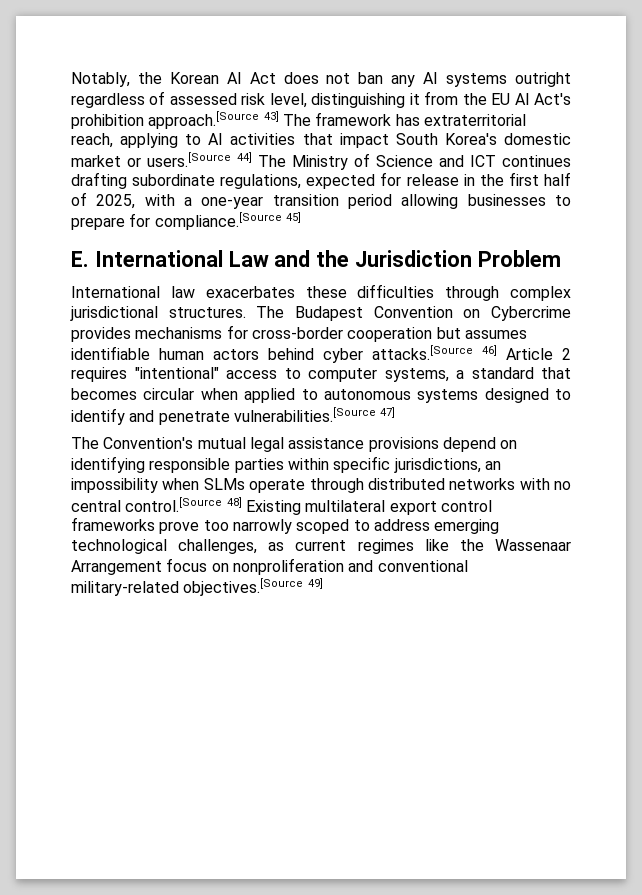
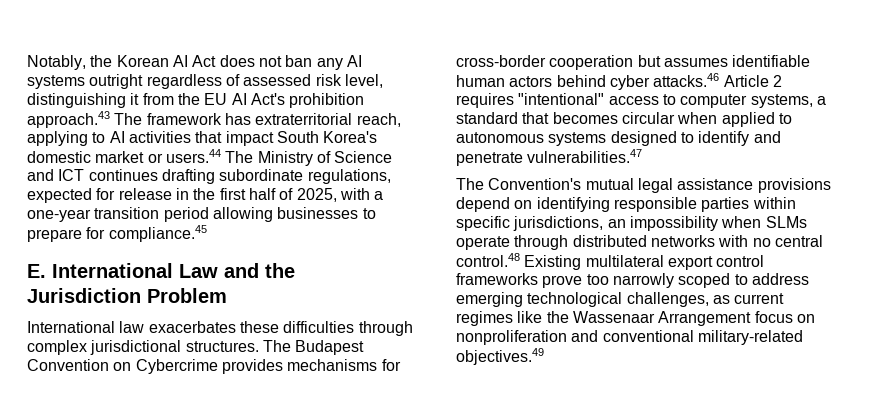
- Notably, the Korean AI Act does not ban any AI systems outright regardless of assessed risk level, distinguishing it from the EU AI Act's prohibition approach.[Source 43] The framework has extraterritorial reach, applying to AI activities that impact South Korea's domestic market or users.[Source 44] The Ministry of Science and ICT continues drafting subordinate regulations, expected for release in the first half of 2025, with a one-year transition period allowing businesses to prepare for compliance.[Source 45]
+ Notably, the Korean AI Act does not ban any AI systems outright regardless of assessed risk level, distinguishing it from the EU AI Act's prohibition approach.43 The framework has extraterritorial reach, applying to AI activities that impact South Korea's domestic market or users.44 The Ministry of Science and ICT continues drafting subordinate regulations, expected for release in the first half of 2025, with a one-year transition period allowing businesses to prepare for compliance.45
- The Budapest Convention on Cybercrime provides mechanisms for cross-border cooperation but assumes identifiable human actors behind cyber attacks.[Source 46] Article 2 requires "intentional" access to computer systems, a standard that becomes circular when applied to autonomous systems designed to identify and penetrate vulnerabilities.[Source 47]
+ The Budapest Convention on Cybercrime provides mechanisms for cross-border cooperation but assumes identifiable human actors behind cyber attacks.46 Article 2 requires "intentional" access to computer systems, a standard that becomes circular when applied to autonomous systems designed to identify and penetrate vulnerabilities.47
- The Convention's mutual legal assistance provisions depend on identifying responsible parties within specific jurisdictions, an impossibility when SLMs operate through distributed networks with no central control.[Source 48] Existing multilateral export control frameworks prove too narrowly scoped to address emerging technological challenges, as current regimes like the Wassenaar Arrangement focus on nonproliferation and conventional military-related objectives.[Source 49]
+ The Convention's mutual legal assistance provisions depend on identifying responsible parties within specific jurisdictions, an impossibility when SLMs operate through distributed networks with no central control.48 Existing multilateral export control frameworks prove too narrowly scoped to address emerging technological challenges, as current regimes like the Wassenaar Arrangement focus on nonproliferation and conventional military-related objectives.49

